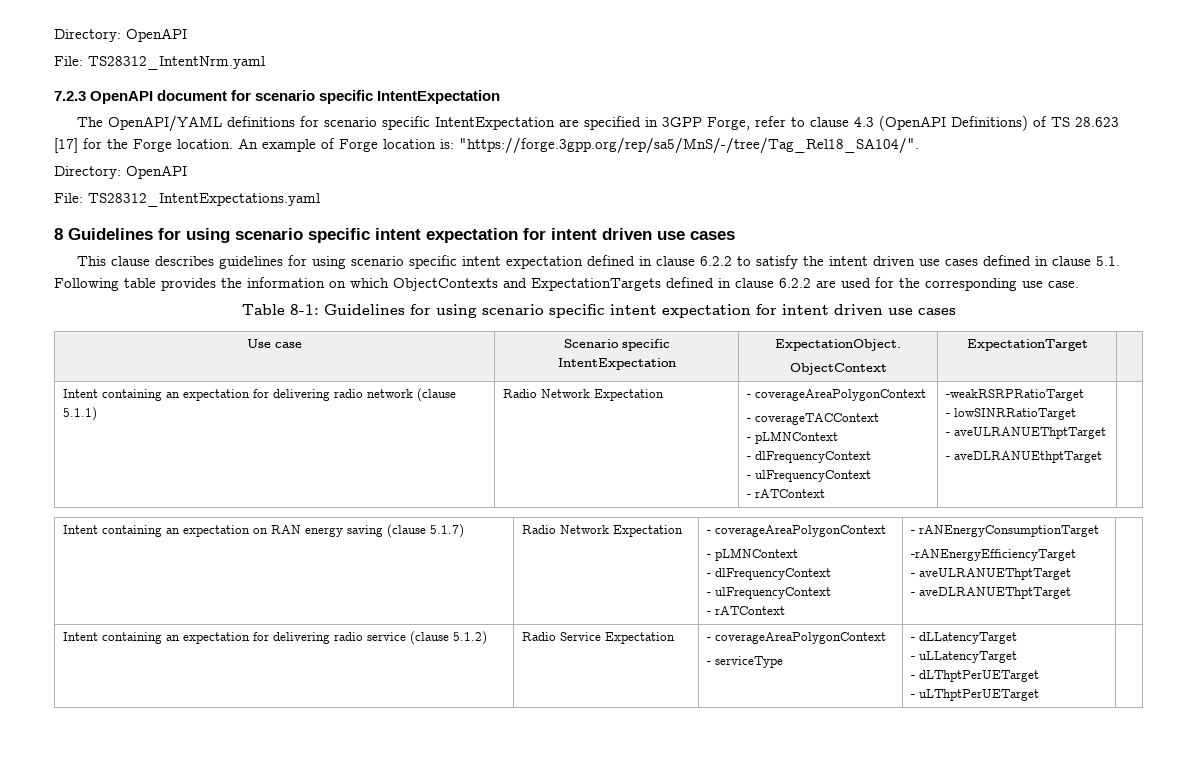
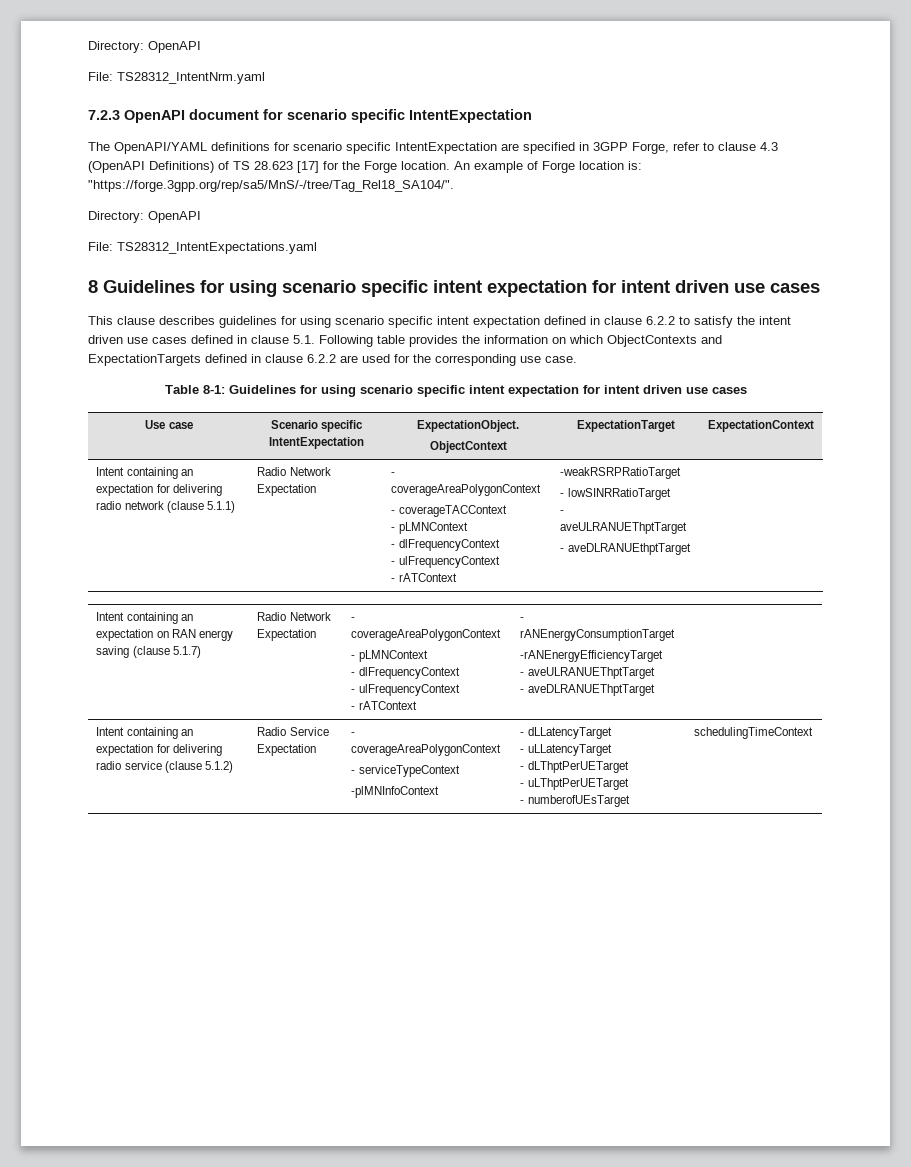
  Use case | Scenario specific IntentExpectation | ExpectationObject.
- ObjectContext | ExpectationTarget |
+ ObjectContext | ExpectationTarget | ExpectationContext
  Intent containing an expectation for delivering radio service (clause 5.1.2) | Radio Service Expectation | - coverageAreaPolygonContext
- - serviceType | - dLLatencyTarget
+ - serviceTypeContext
+ -plMNInfoContext | - dLLatencyTarget
  - uLLatencyTarget
  - dLThptPerUETarget
- - uLThptPerUETarget |
+ - uLThptPerUETarget
+ - numberofUEsTarget | schedulingTimeContext

